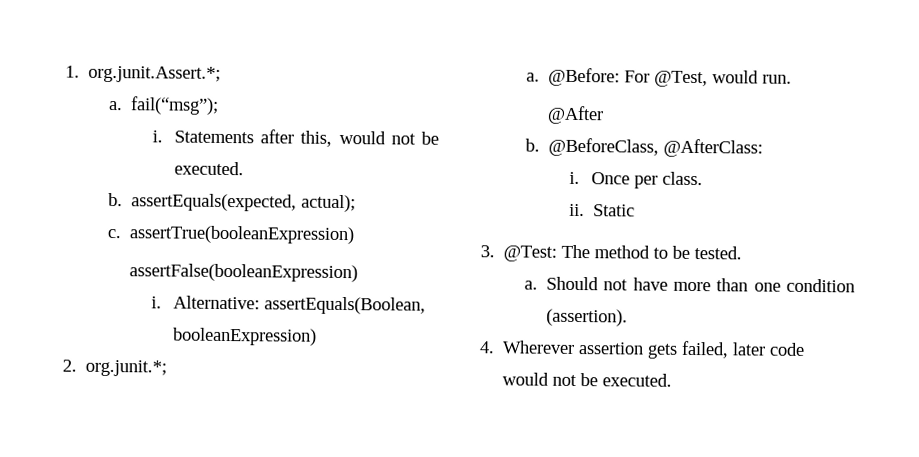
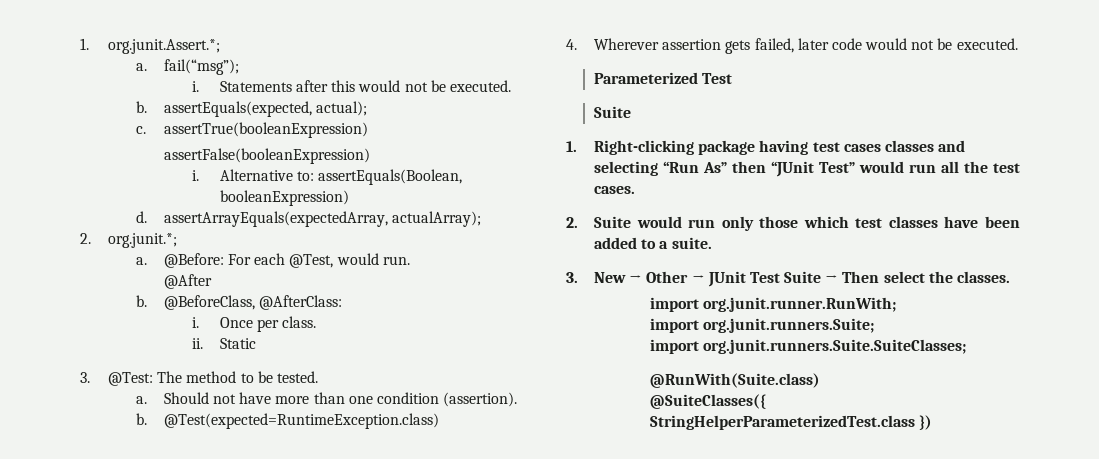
- Statements after this, would not be executed.
+ Statements after this would not be executed.
- Alternative: assertEquals(Boolean, booleanExpression)
+ Alternative to: assertEquals(Boolean, booleanExpression)
+ d. assertArrayEquals(expectedArray, actualArray);
- @Before: For @Test, would run.
+ @Before: For each @Test, would run.
+ b. @Test(expected=RuntimeException.class)
+ Parameterized Test
+ Suite
+ 1. Right-clicking package having test cases classes and selecting “Run As” then “JUnit Test” would run all the test cases.
+ 2. Suite would run only those which test classes have been added to a suite.
+ 3. New → Other → JUnit Test Suite → Then select the classes.
+ import org.junit.runner.RunWith;
+ import org.junit.runners.Suite;
+ import org.junit.runners.Suite.SuiteClasses;
+ @RunWith(Suite.class)
+ @SuiteClasses({ StringHelperParameterizedTest.class })

